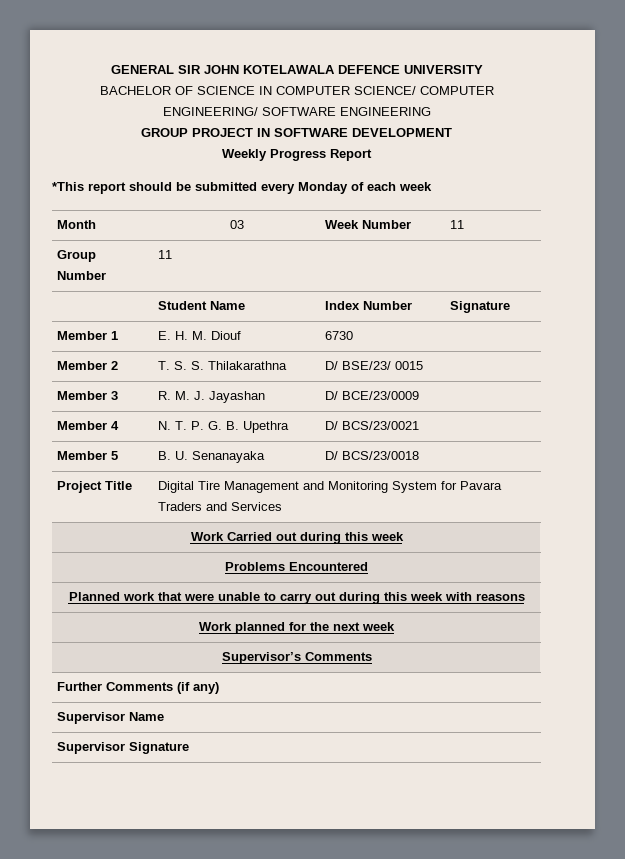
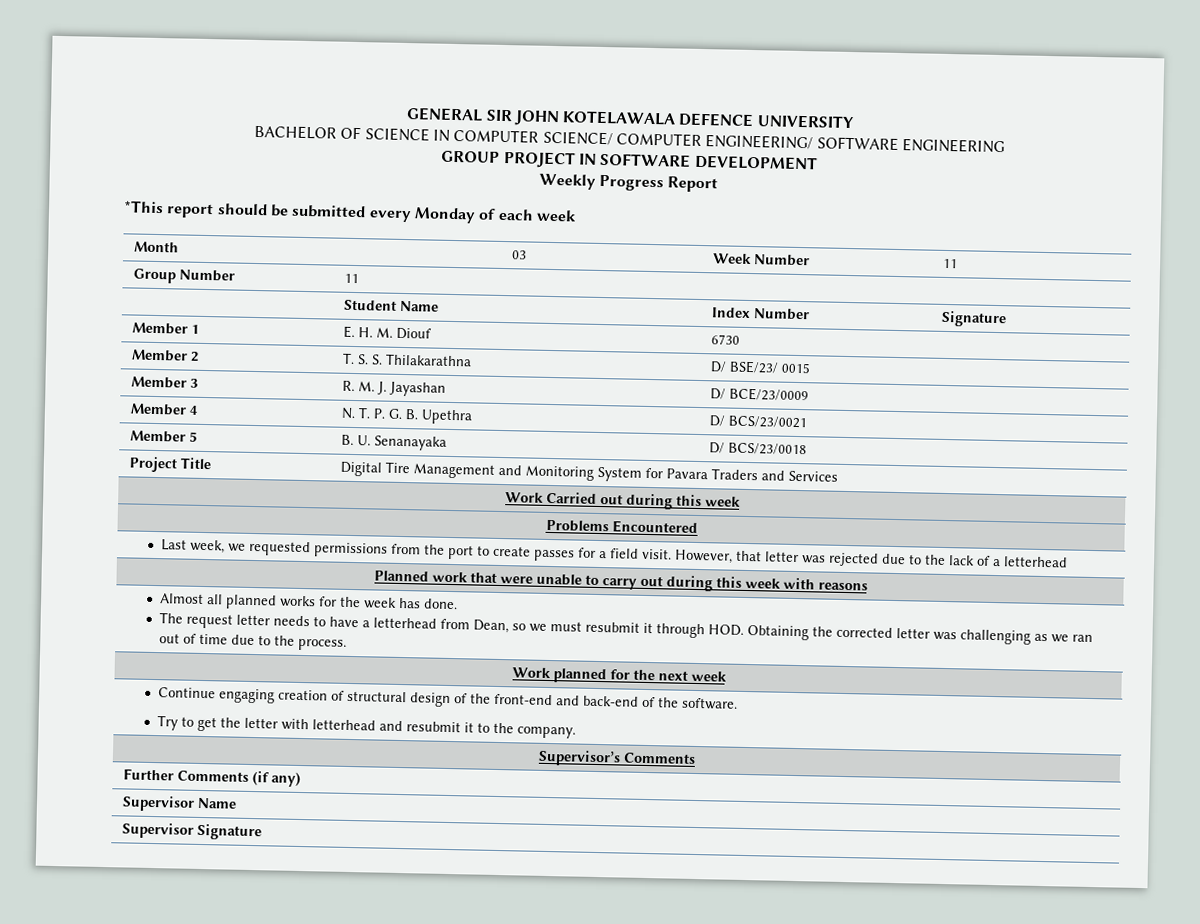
+ Last week, we requested permissions from the port to create passes for a field visit. However, that letter was rejected due to the lack of a letterhead
+ Almost all planned works for the week has done.
+ The request letter needs to have a letterhead from Dean, so we must resubmit it through HOD. Obtaining the corrected letter was challenging as we ran out of time due to the process.
+ Continue engaging creation of structural design of the front-end and back-end of the software.
+ Try to get the letter with letterhead and resubmit it to the company.

